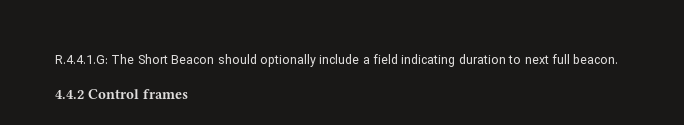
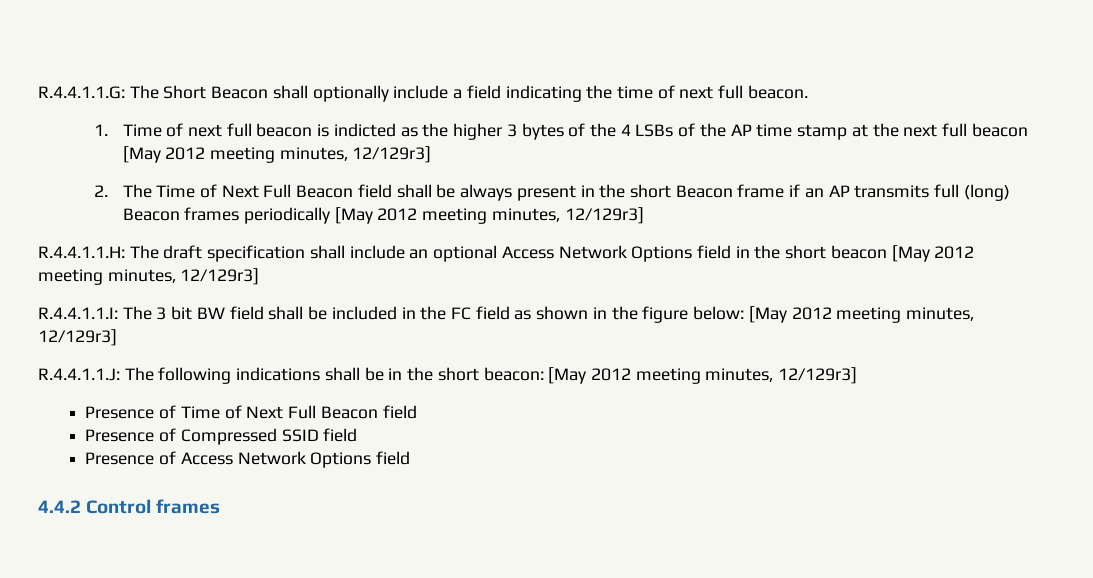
- R.4.4.1.G: The Short Beacon should optionally include a field indicating duration to next full beacon.
+ R.4.4.1.1.G: The Short Beacon shall optionally include a field indicating the time of next full beacon.
+ 1. Time of next full beacon is indicted as the higher 3 bytes of the 4 LSBs of the AP time stamp at the next full beacon [May 2012 meeting minutes, 12/129r3]
+ 2. The Time of Next Full Beacon field shall be always present in the short Beacon frame if an AP transmits full (long) Beacon frames periodically [May 2012 meeting minutes, 12/129r3]
+ R.4.4.1.1.H: The draft specification shall include an optional Access Network Options field in the short beacon [May 2012 meeting minutes, 12/129r3]
+ R.4.4.1.1.I: The 3 bit BW field shall be included in the FC field as shown in the figure below: [May 2012 meeting minutes, 12/129r3]
+ R.4.4.1.1.J: The following indications shall be in the short beacon: [May 2012 meeting minutes, 12/129r3]
+ Presence of Time of Next Full Beacon field
+ Presence of Compressed SSID field
+ Presence of Access Network Options field

